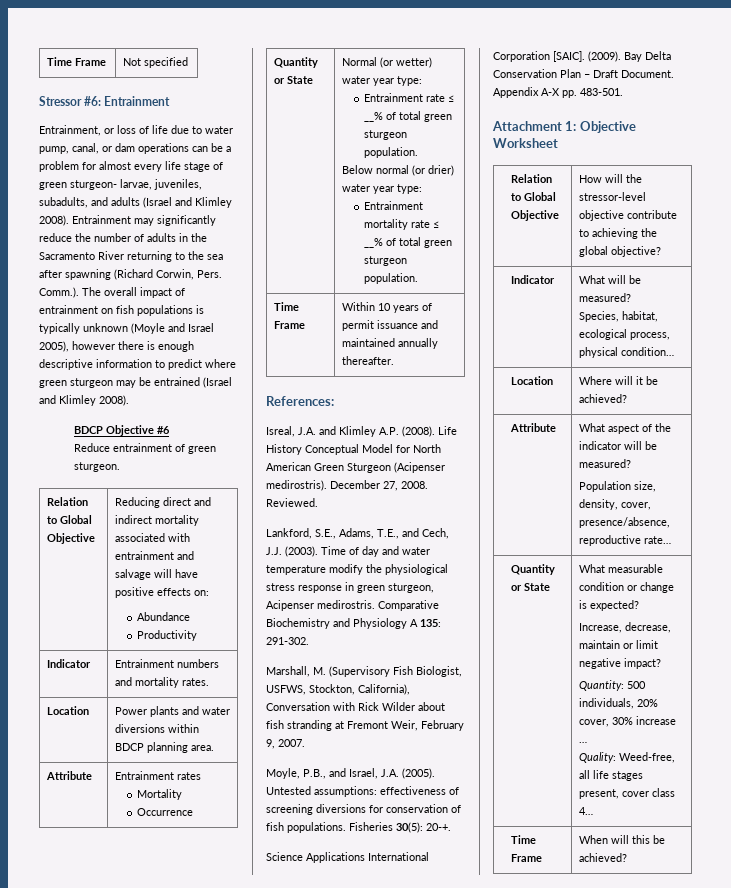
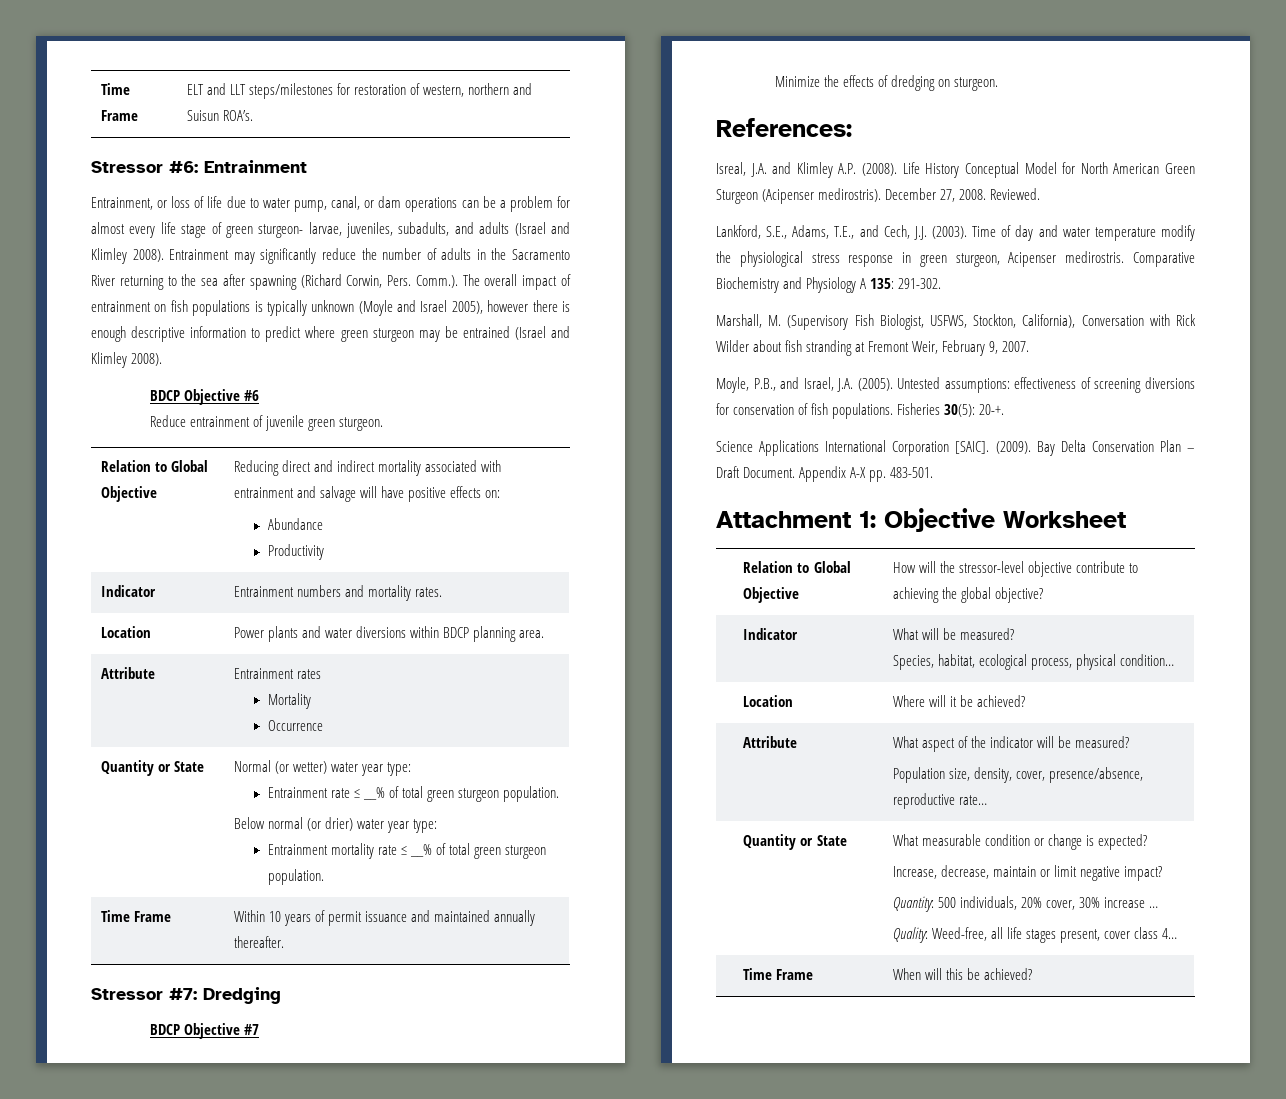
- Time Frame | Not specified
+ Time Frame | ELT and LLT steps/milestones for restoration of western, northern and Suisun ROA’s.
- Reduce entrainment of green sturgeon.
+ Reduce entrainment of juvenile green sturgeon.
+ Stressor #7: Dredging
+ BDCP Objective #7
+ Minimize the effects of dredging on sturgeon.

